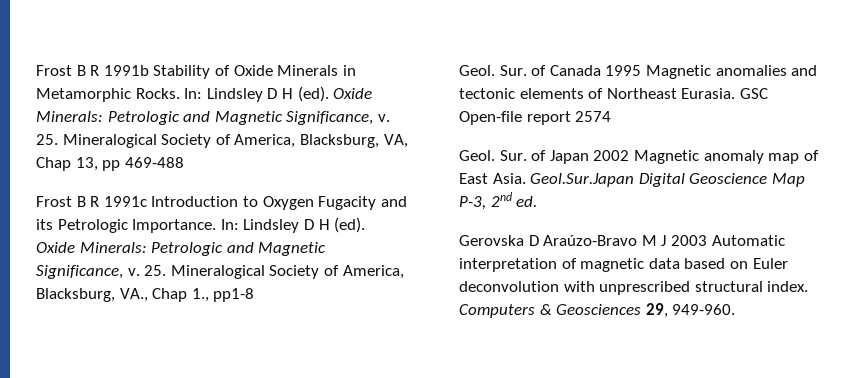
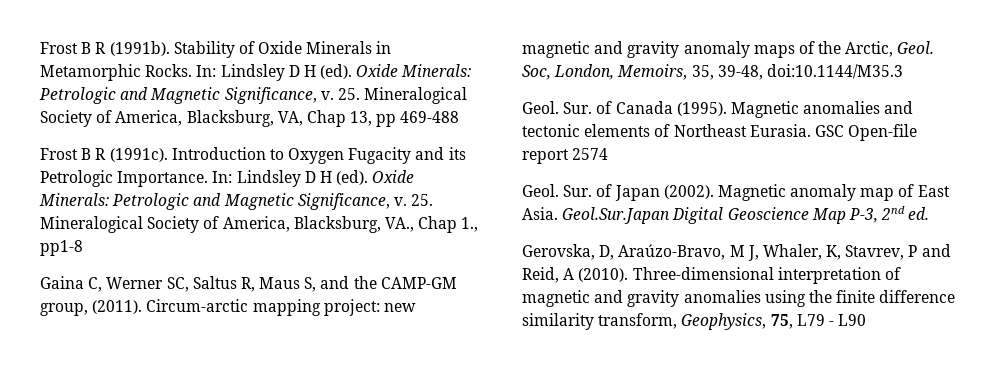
- Frost B R 1991b Stability of Oxide Minerals in Metamorphic Rocks.
+ Frost B R (1991b). Stability of Oxide Minerals in Metamorphic Rocks.
- Frost B R 1991c Introduction to Oxygen Fugacity and its Petrologic Importance.
+ Frost B R (1991c). Introduction to Oxygen Fugacity and its Petrologic Importance.
+ Gaina C, Werner SC, Saltus R, Maus S, and the CAMP-GM group, (2011). Circum-arctic mapping project: new magnetic and gravity anomaly maps of the Arctic, Geol. Soc, London, Memoirs, 35, 39-48, doi:10.1144/M35.3
- Sur. of Canada 1995 Magnetic anomalies and tectonic elements of Northeast Eurasia.
+ Sur. of Canada (1995). Magnetic anomalies and tectonic elements of Northeast Eurasia.
- Sur. of Japan 2002 Magnetic anomaly map of East Asia.
+ Sur. of Japan (2002). Magnetic anomaly map of East Asia.
- Gerovska D Araúzo-Bravo M J 2003 Automatic interpretation of magnetic data based on Euler deconvolution with unprescribed structural index. Computers & Geosciences 29, 949-960.
+ Gerovska, D, Araúzo-Bravo, M J, Whaler, K, Stavrev, P and Reid, A (2010). Three-dimensional interpretation of magnetic and gravity anomalies using the finite difference similarity transform, Geophysics, 75, L79 - L90

